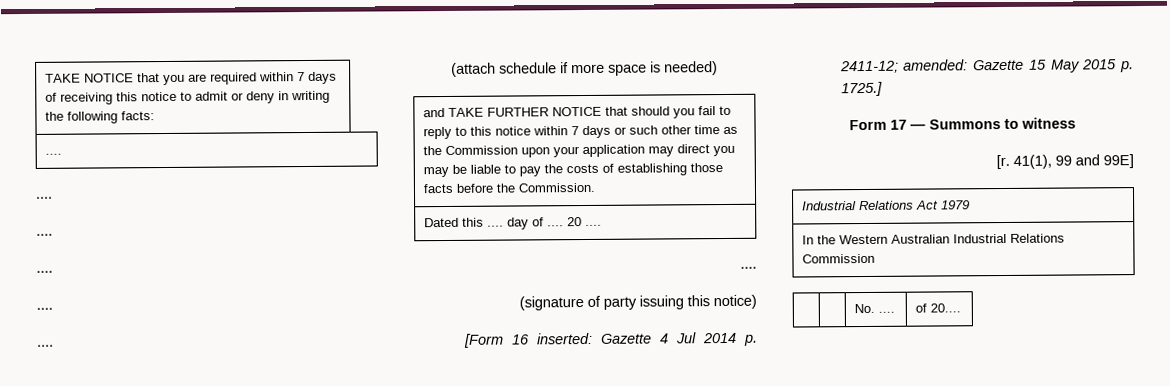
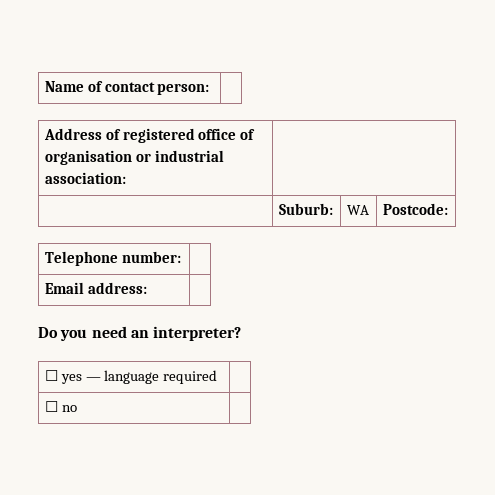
- TAKE NOTICE that you are required within 7 days of receiving this notice to admit or deny in writing the following facts:
- ....
- ....
- ....
- ....
- ....
- ....
- (attach schedule if more space is needed)
- and TAKE FURTHER NOTICE that should you fail to reply to this notice within 7 days or such other time as the Commission upon your application may direct you may be liable to pay the costs of establishing those facts before the Commission.
- Dated this .... day of .... 20 ....
- ....
- (signature of party issuing this notice)
- [Form 16 inserted: Gazette 4 Jul 2014 p. 2411-12; amended: Gazette 15 May 2015 p. 1725.]
- Form 17 — Summons to witness
- [r. 41(1), 99 and 99E]
- Industrial Relations Act 1979
- In the Western Australian Industrial Relations Commission
- | | No. .... | of 20....
+ Name of contact person: |
+ Address of registered office of organisation or industrial association: |
+ | Suburb: | WA | Postcode:
+ Telephone number: |
+ Email address: |
+ Do you need an interpreter?
+ ☐ yes — language required |
+ ☐ no |

